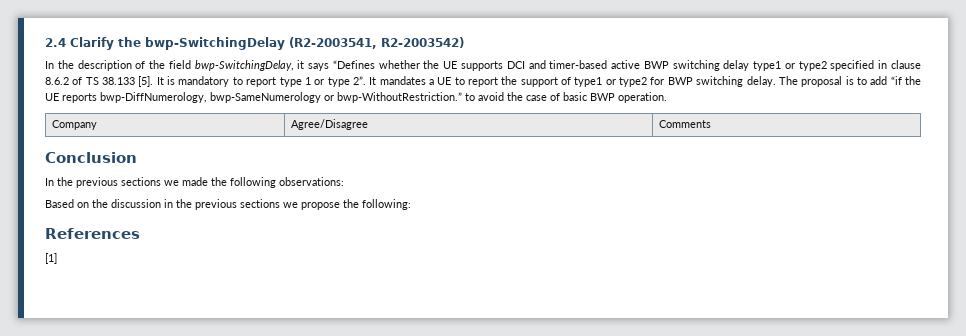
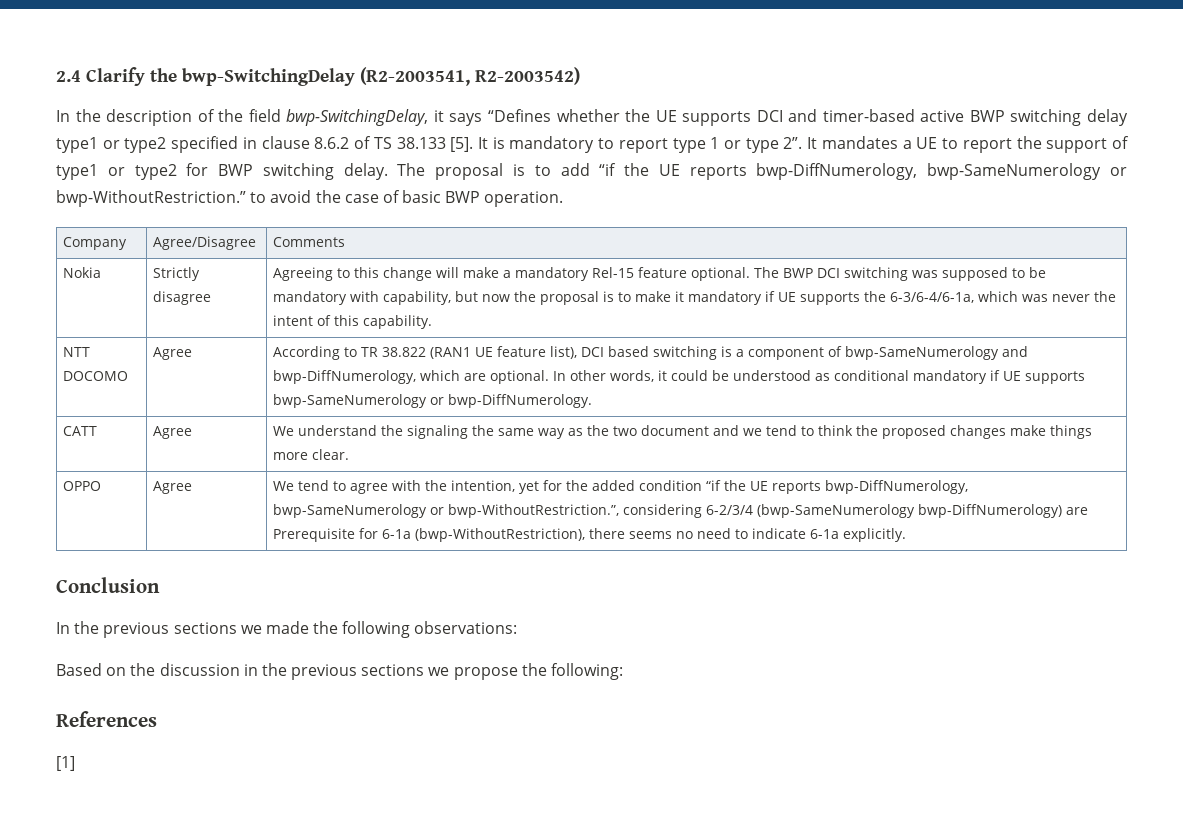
+ Nokia | Strictly disagree | Agreeing to this change will make a mandatory Rel-15 feature optional. The BWP DCI switching was supposed to be mandatory with capability, but now the proposal is to make it mandatory if UE supports the 6-3/6-4/6-1a, which was never the intent of this capability.
+ NTT DOCOMO | Agree | According to TR 38.822 (RAN1 UE feature list), DCI based switching is a component of bwp-SameNumerology and bwp-DiffNumerology, which are optional. In other words, it could be understood as conditional mandatory if UE supports bwp-SameNumerology or bwp-DiffNumerology.
+ CATT | Agree | We understand the signaling the same way as the two document and we tend to think the proposed changes make things more clear.
+ OPPO | Agree | We tend to agree with the intention, yet for the added condition “if the UE reports bwp-DiffNumerology, bwp-SameNumerology or bwp-WithoutRestriction.”, considering 6-2/3/4 (bwp-SameNumerology bwp-DiffNumerology) are Prerequisite for 6-1a (bwp-WithoutRestriction), there seems no need to indicate 6-1a explicitly.

